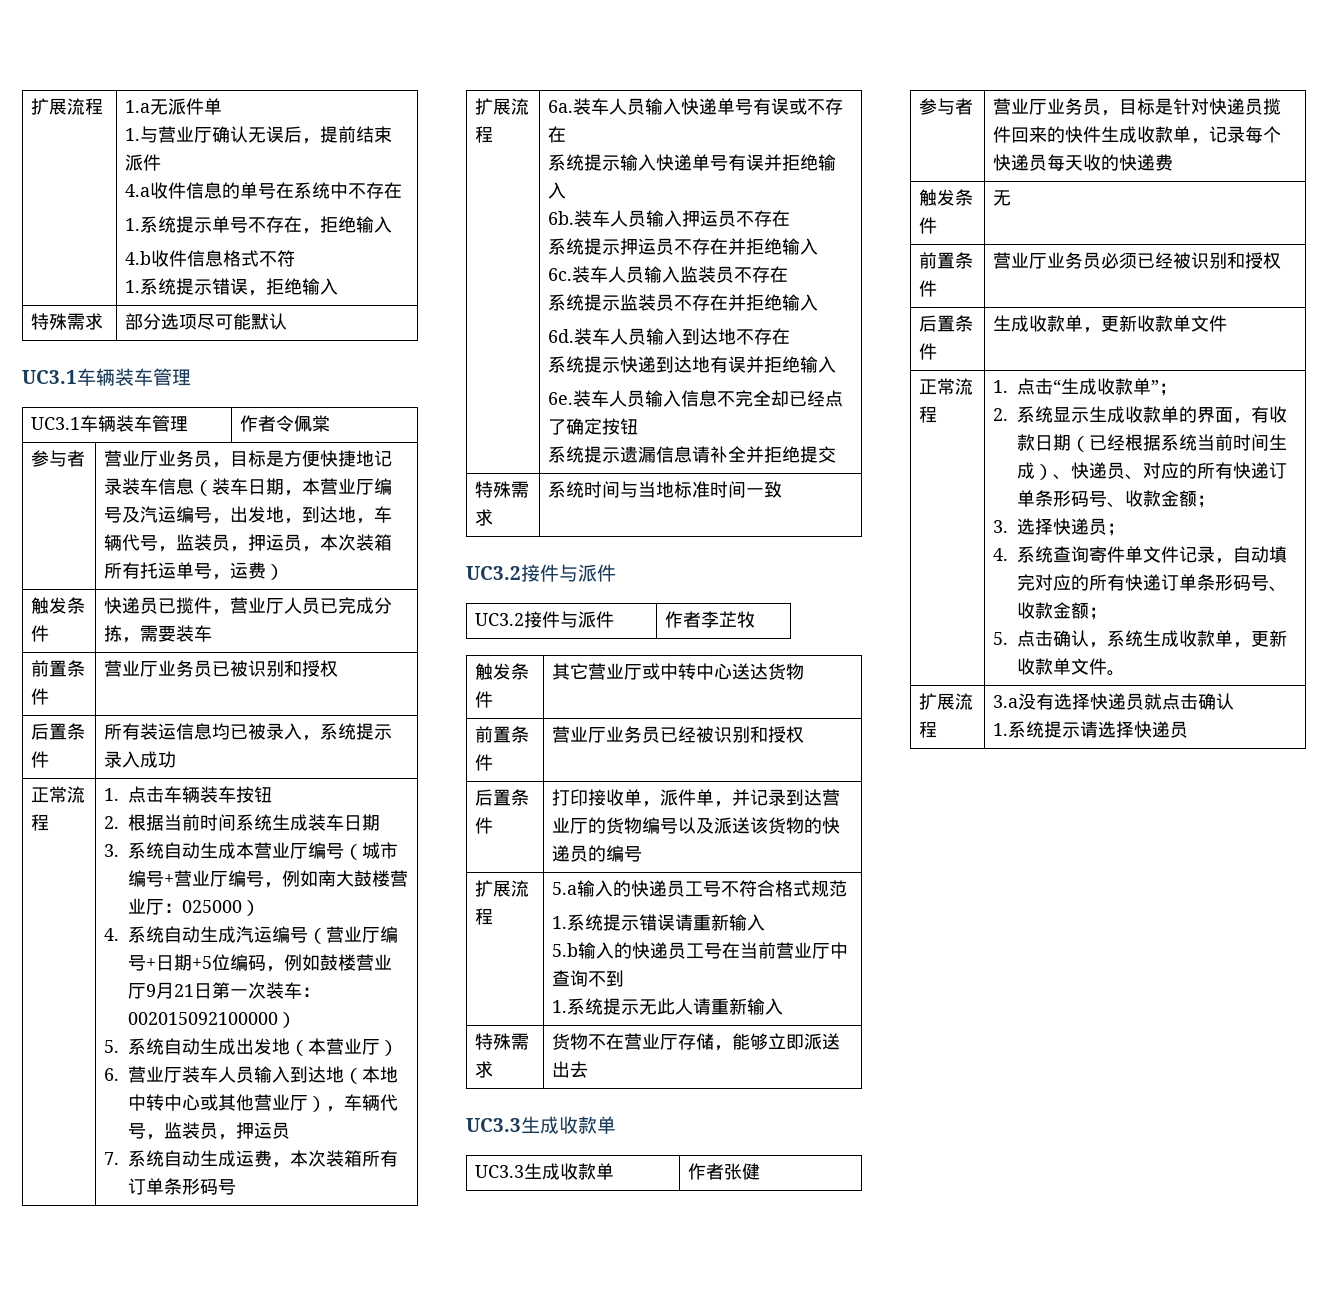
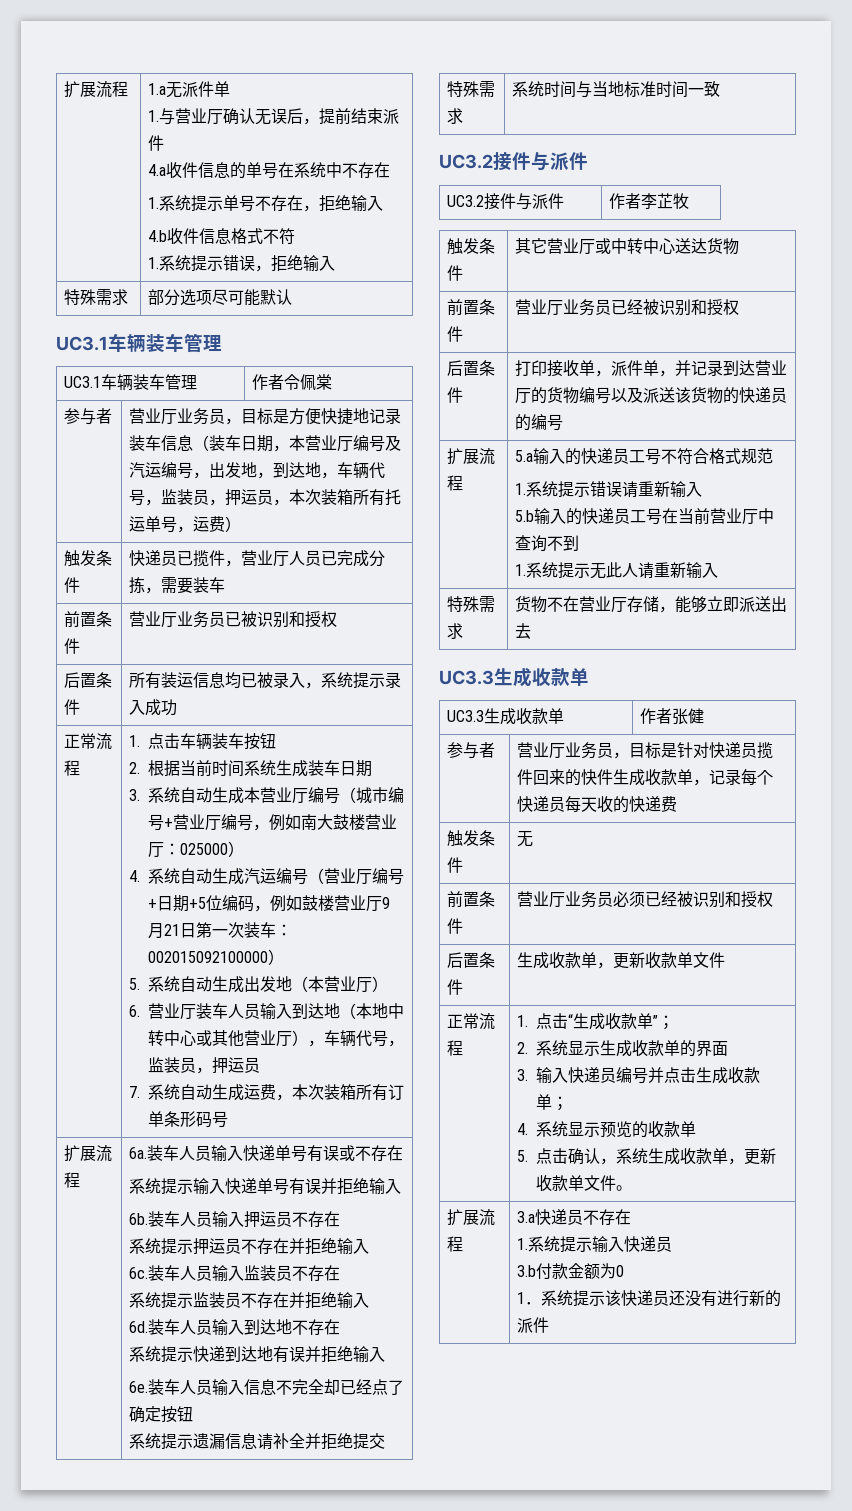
- 2.系统显示生成收款单的界面，有收款日期（已经根据系统当前时间生成）、快递员、对应的所有快递订单条形码号、收款金额；
- 3.选择快递员；
- 4.系统查询寄件单文件记录，自动填完对应的所有快递订单条形码号、收款金额；
+ 2.系统显示生成收款单的界面
+ 3.输入快递员编号并点击生成收款单；
+ 4.系统显示预览的收款单
- 扩展流程 | 3.a没有选择快递员就点击确认
- 1.系统提示请选择快递员
+ 扩展流程 | 3.a快递员不存在
+ 1.系统提示输入快递员
+ 3.b付款金额为0
+ 1．系统提示该快递员还没有进行新的派件

